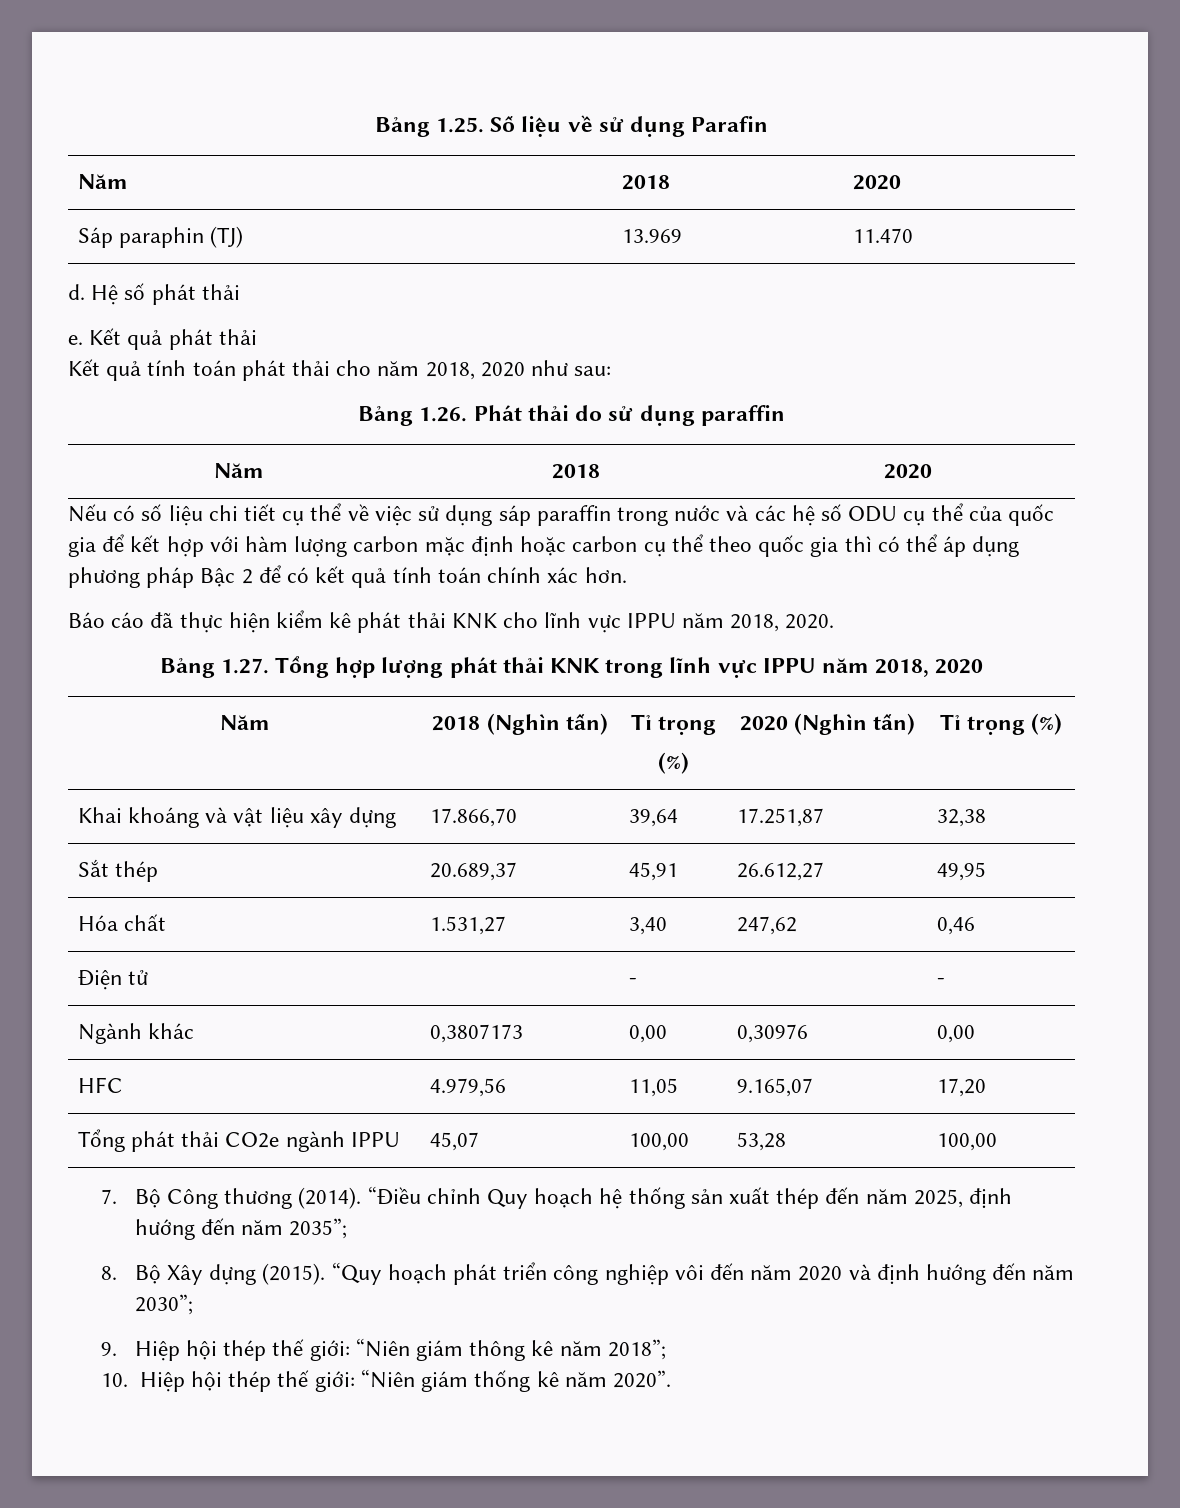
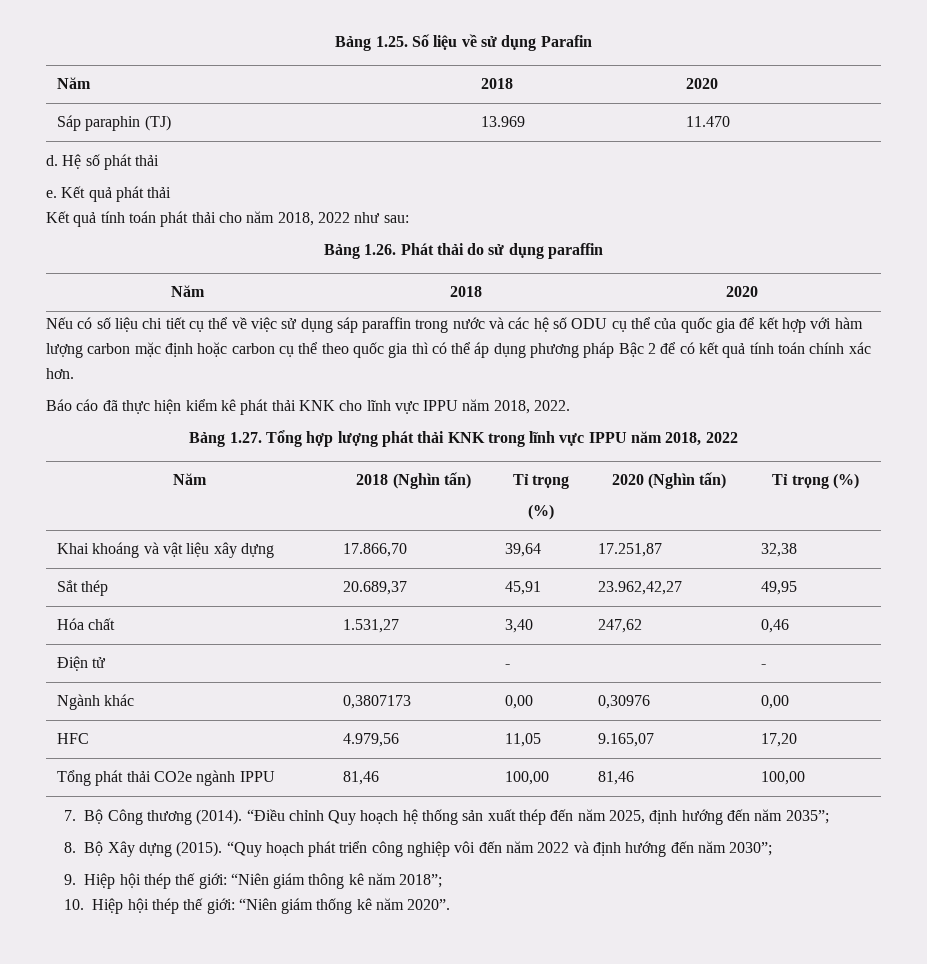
- Kết quả tính toán phát thải cho năm 2018, 2020 như sau:
+ Kết quả tính toán phát thải cho năm 2018, 2022 như sau:
- Báo cáo đã thực hiện kiểm kê phát thải KNK cho lĩnh vực IPPU năm 2018, 2020.
+ Báo cáo đã thực hiện kiểm kê phát thải KNK cho lĩnh vực IPPU năm 2018, 2022.
- Bảng 1.27. Tổng hợp lượng phát thải KNK trong lĩnh vực IPPU năm 2018, 2020
+ Bảng 1.27. Tổng hợp lượng phát thải KNK trong lĩnh vực IPPU năm 2018, 2022
- Sắt thép | 20.689,37 | 45,91 | 26.612,27 | 49,95
+ Sắt thép | 20.689,37 | 45,91 | 23.962,42,27 | 49,95
- Tổng phát thải CO2e ngành IPPU | 45,07 | 100,00 | 53,28 | 100,00
+ Tổng phát thải CO2e ngành IPPU | 81,46 | 100,00 | 81,46 | 100,00
- “Quy hoạch phát triển công nghiệp vôi đến năm 2020 và định hướng đến năm 2030”;
+ “Quy hoạch phát triển công nghiệp vôi đến năm 2022 và định hướng đến năm 2030”;

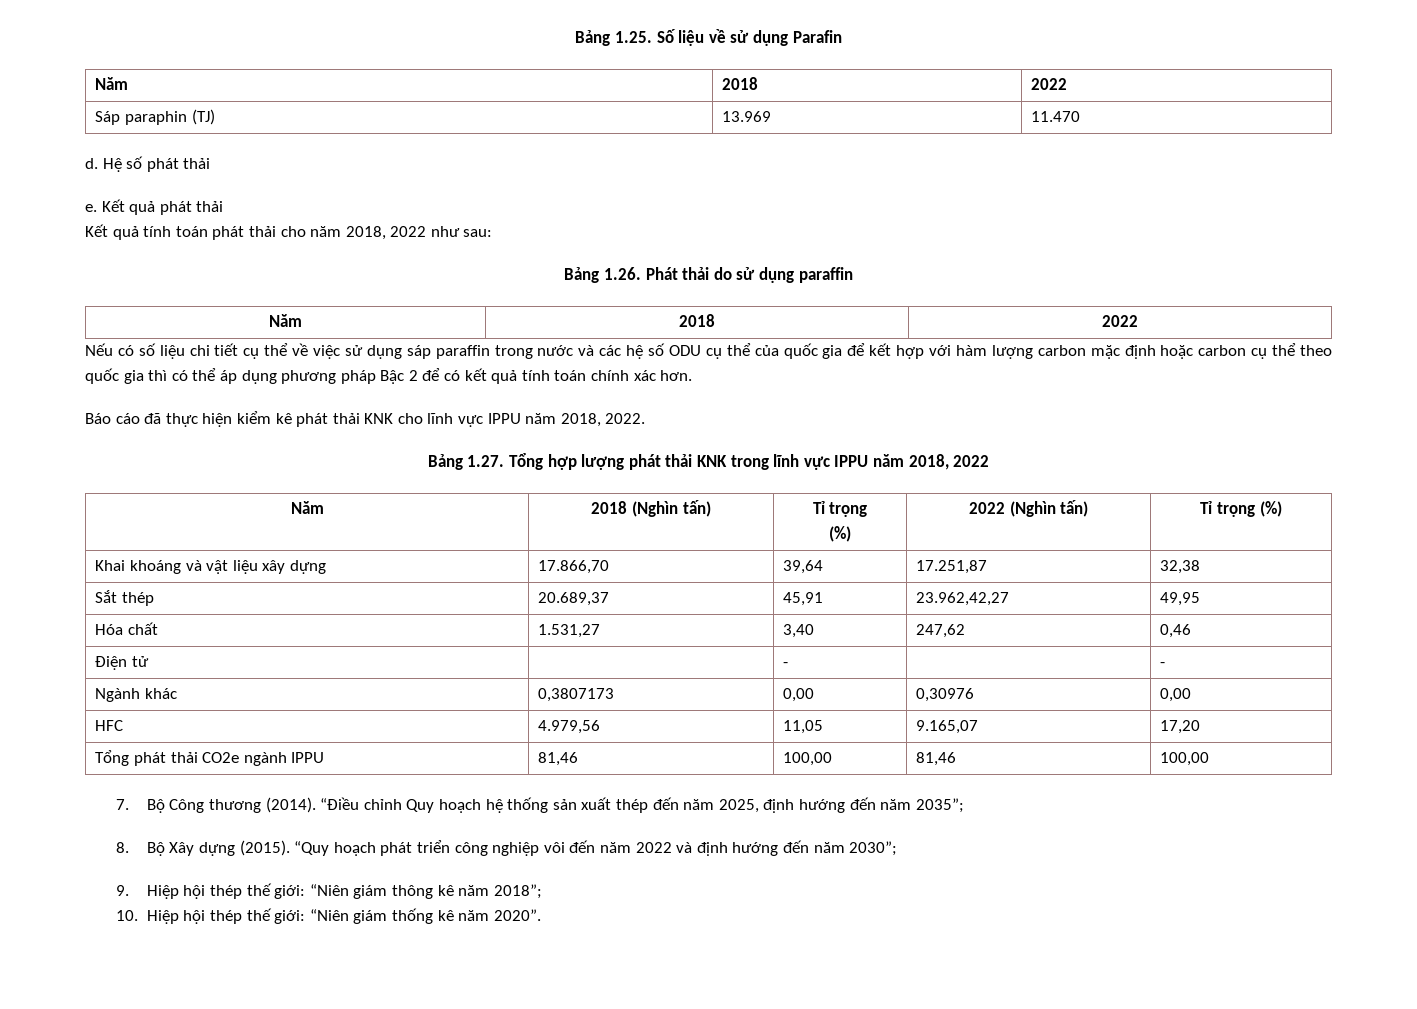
  Bảng 1.25. Số liệu về sử dụng Parafin
- Năm | 2018 | 2020
+ Năm | 2018 | 2022
  Bảng 1.26. Phát thải do sử dụng paraffin
- Năm | 2018 | 2020
+ Năm | 2018 | 2022
  Năm | 2018 (Nghìn tấn) | Tỉ trọng
- (%) | 2020 (Nghìn tấn) | Tỉ trọng (%)
+ (%) | 2022 (Nghìn tấn) | Tỉ trọng (%)

